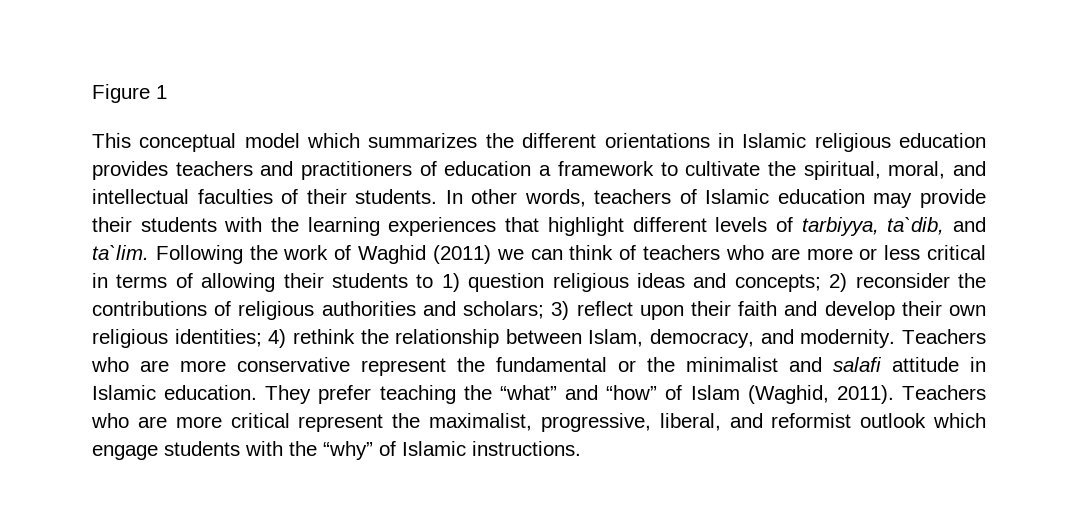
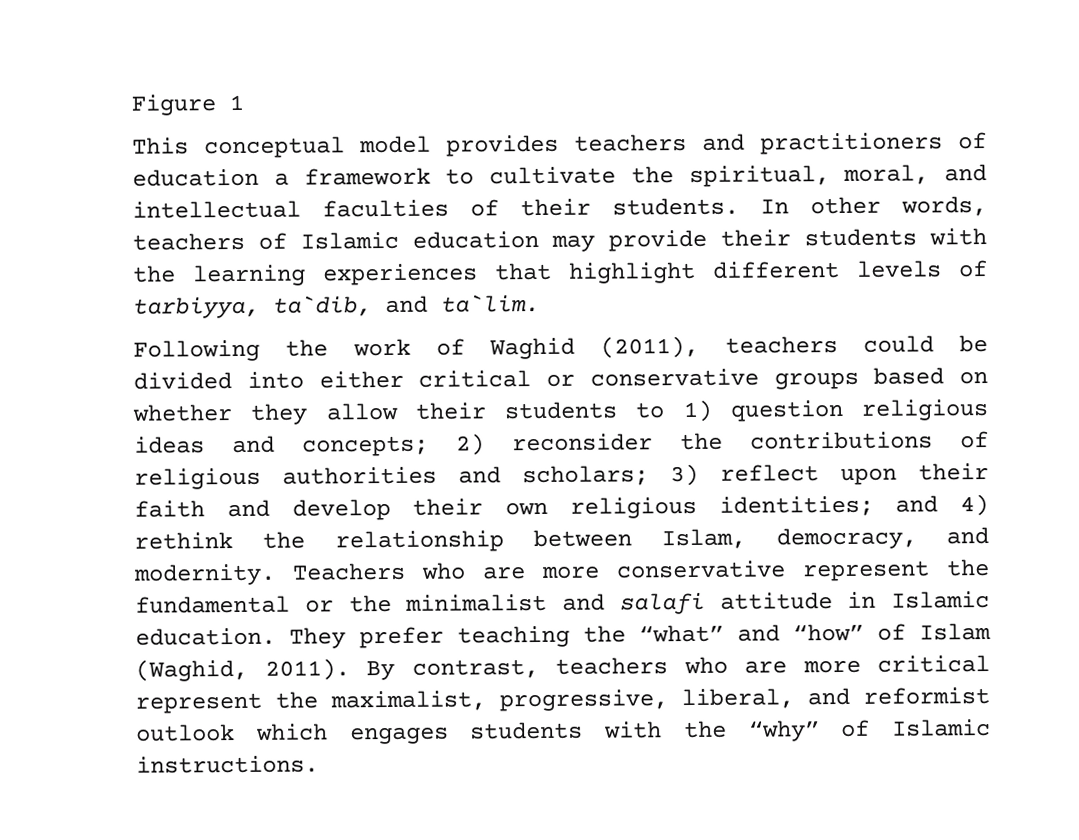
- This conceptual model which summarizes the different orientations in Islamic religious education provides teachers and practitioners of education a framework to cultivate the spiritual, moral, and intellectual faculties of their students.
+ This conceptual model provides teachers and practitioners of education a framework to cultivate the spiritual, moral, and intellectual faculties of their students.
- In other words, teachers of Islamic education may provide their students with the learning experiences that highlight different levels of tarbiyya, ta`dib, and ta`lim. Following the work of Waghid (2011) we can think of teachers who are more or less critical in terms of allowing their students to 1) question religious ideas and concepts;
+ In other words, teachers of Islamic education may provide their students with the learning experiences that highlight different levels of tarbiyya, ta`dib, and ta`lim.
+ Following the work of Waghid (2011), teachers could be divided into either critical or conservative groups based on whether they allow their students to 1) question religious ideas and concepts;
- 4) rethink the relationship between Islam, democracy, and modernity.
+ and 4) rethink the relationship between Islam, democracy, and modernity.
- Teachers who are more critical represent the maximalist, progressive, liberal, and reformist outlook which engage students with the “why” of Islamic instructions.
+ By contrast, teachers who are more critical represent the maximalist, progressive, liberal, and reformist outlook which engages students with the “why” of Islamic instructions.

